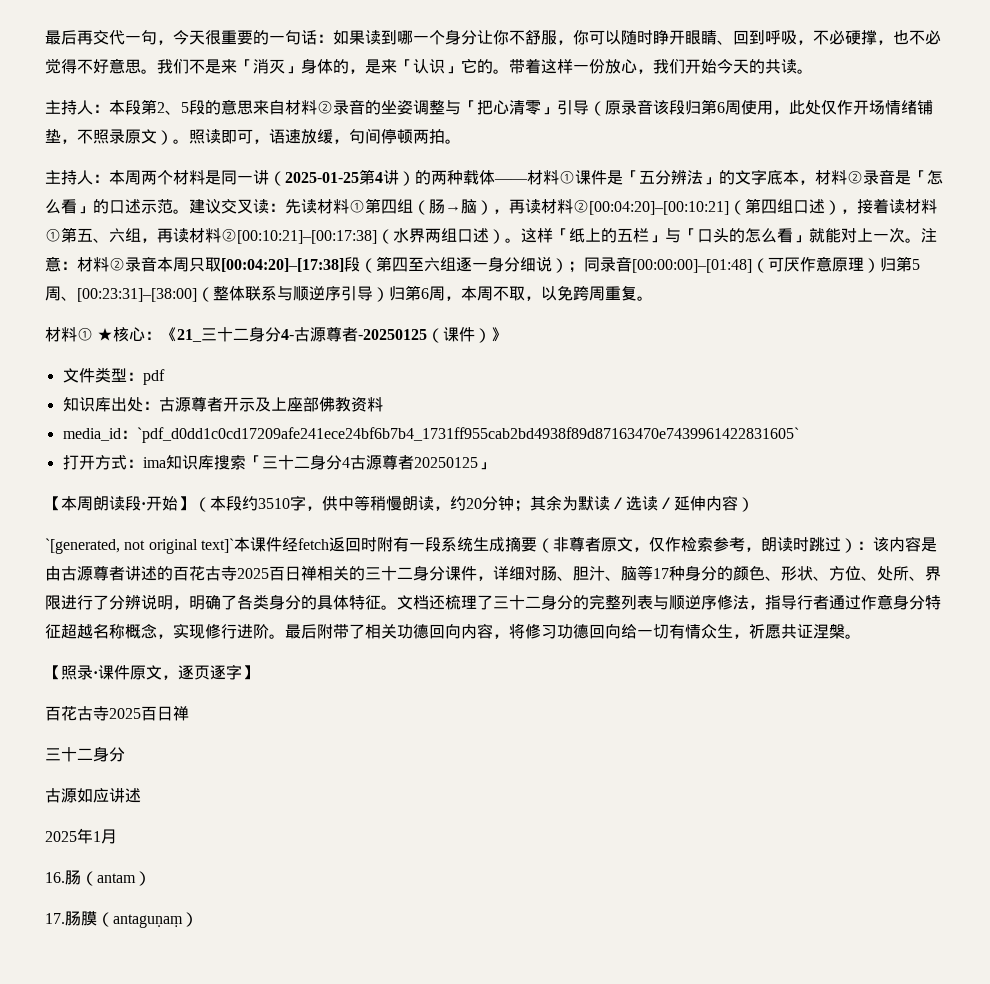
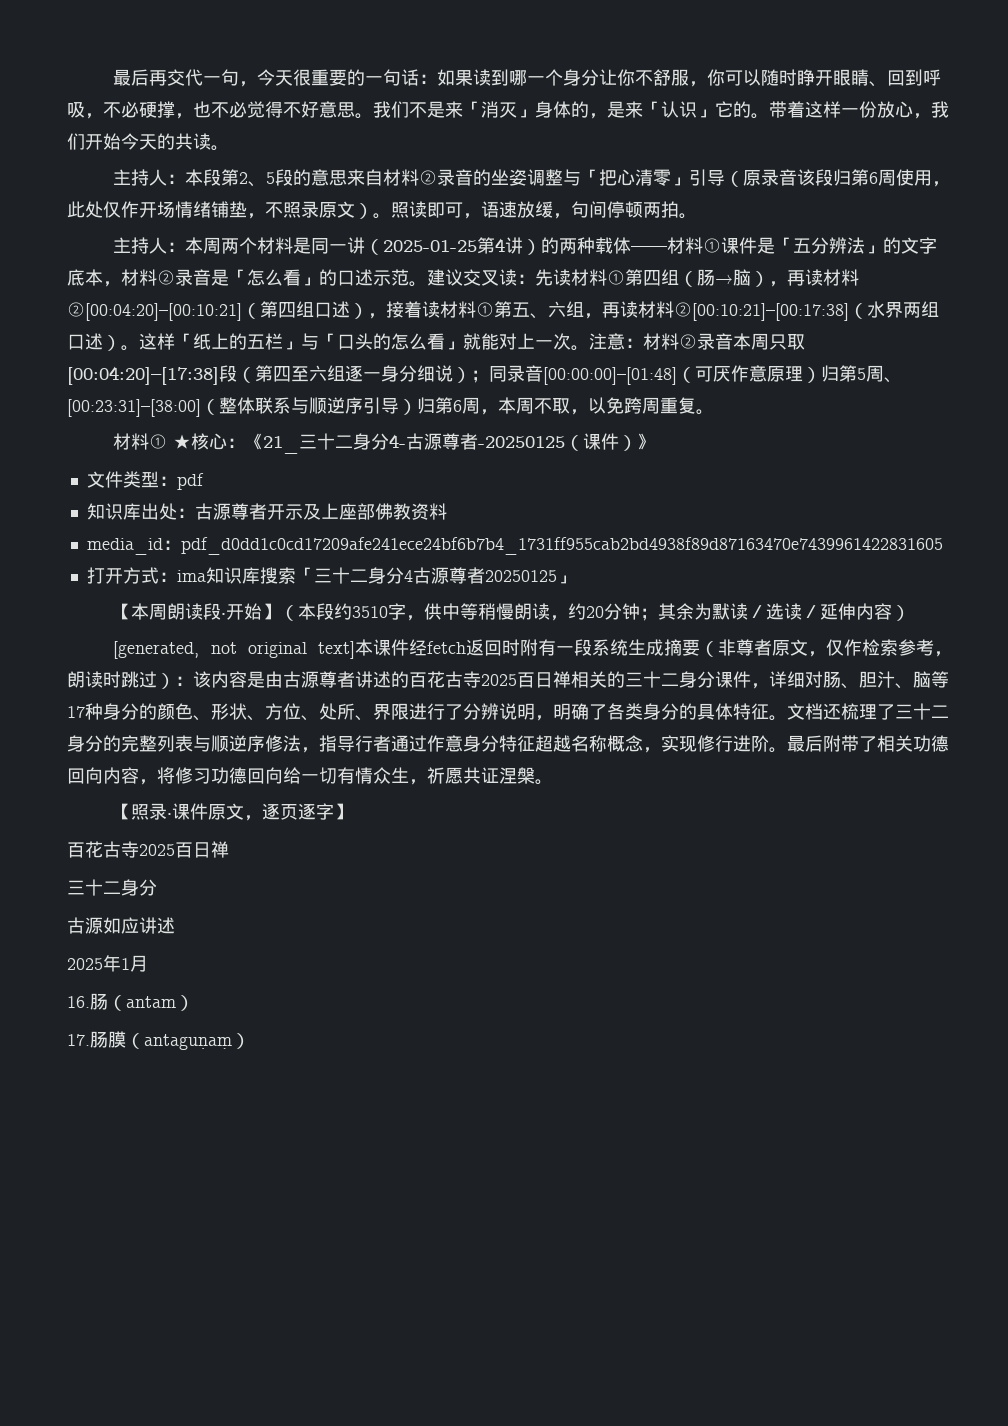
- media_id：`pdf_d0dd1c0cd17209afe241ece24bf6b7b4_1731ff955cab2bd4938f89d87163470e7439961422831605`
+ media_id：pdf_d0dd1c0cd17209afe241ece24bf6b7b4_1731ff955cab2bd4938f89d87163470e7439961422831605
- `[generated, not original text]`本课件经fetch返回时附有一段系统生成摘要（非尊者原文，仅作检索参考，朗读时跳过）：
+ [generated, not original text]本课件经fetch返回时附有一段系统生成摘要（非尊者原文，仅作检索参考，朗读时跳过）：

